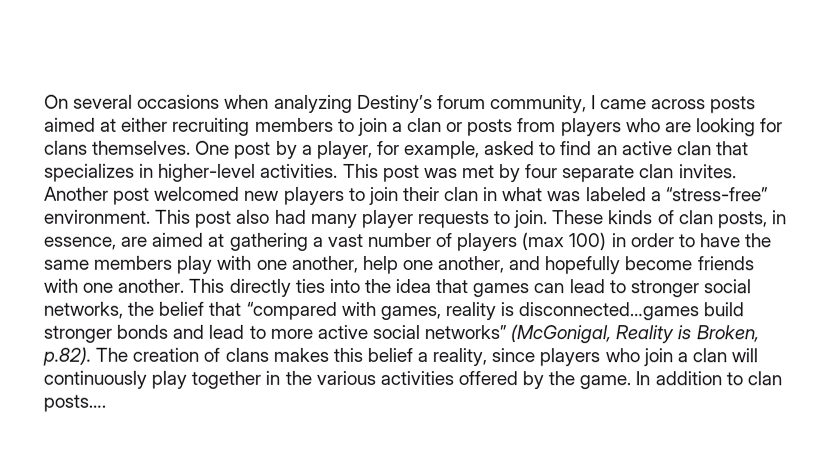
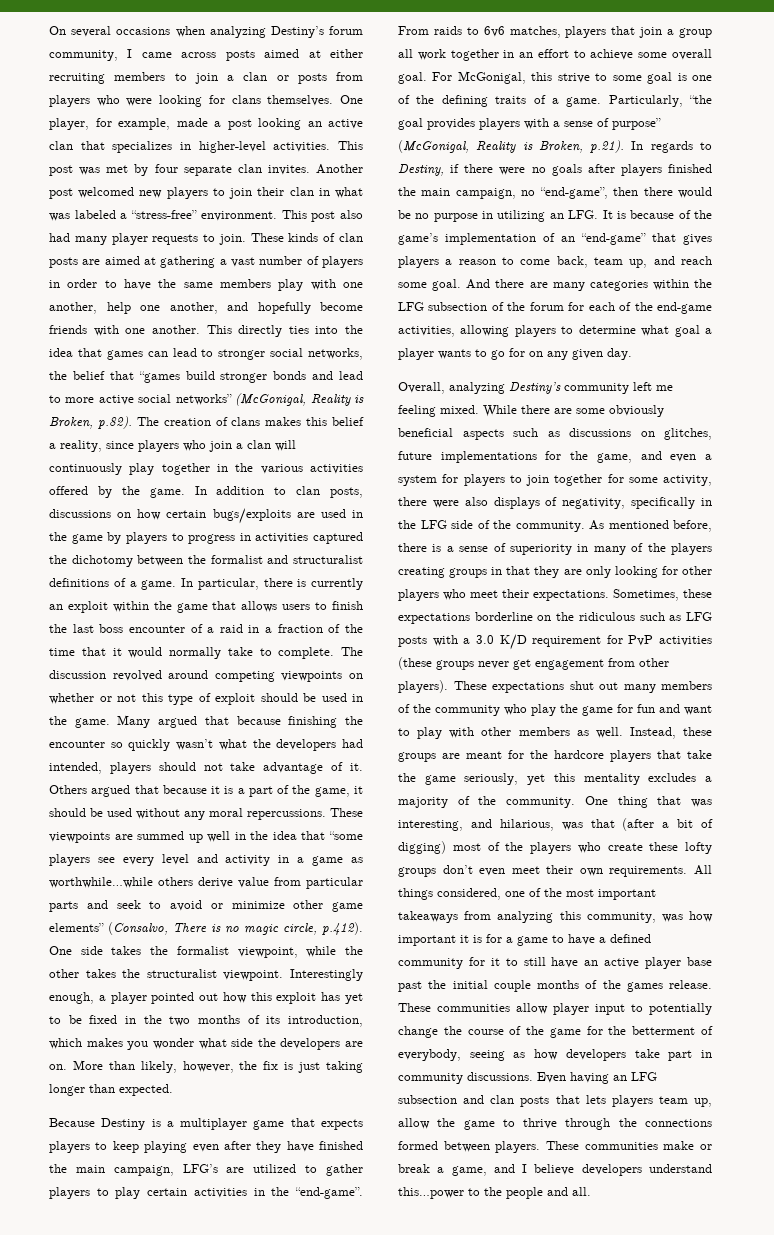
- On several occasions when analyzing Destiny’s forum community, I came across posts aimed at either recruiting members to join a clan or posts from players who are looking for clans themselves.
+ On several occasions when analyzing Destiny’s forum community, I came across posts aimed at either recruiting members to join a clan or posts from players who were looking for clans themselves.
- One post by a player, for example, asked to find an active clan that specializes in higher-level activities.
+ One player, for example, made a post looking an active clan that specializes in higher-level activities.
- These kinds of clan posts, in essence, are aimed at gathering a vast number of players (max 100) in order to have the same members play with one another, help one another, and hopefully become friends with one another.
+ These kinds of clan posts are aimed at gathering a vast number of players in order to have the same members play with one another, help one another, and hopefully become friends with one another.
- This directly ties into the idea that games can lead to stronger social networks, the belief that “compared with games, reality is disconnected…games build stronger bonds and lead to more active social networks” (McGonigal, Reality is Broken, p.82). The creation of clans makes this belief a reality, since players who join a clan will continuously play together in the various activities offered by the game.
+ This directly ties into the idea that games can lead to stronger social networks, the belief that “games build stronger bonds and lead to more active social networks” (McGonigal, Reality is Broken, p.82). The creation of clans makes this belief a reality, since players who join a clan will continuously play together in the various activities offered by the game.
- In addition to clan posts….
+ In addition to clan posts, discussions on how certain bugs/exploits are used in the game by players to progress in activities captured the dichotomy between the formalist and structuralist definitions of a game. In particular, there is currently an exploit within the game that allows users to finish the last boss encounter of a raid in a fraction of the time that it would normally take to complete. The discussion revolved around competing viewpoints on whether or not this type of exploit should be used in the game. Many argued that because finishing the encounter so quickly wasn’t what the developers had intended, players should not take advantage of it. Others argued that because it is a part of the game, it should be used without any moral repercussions. These viewpoints are summed up well in the idea that “some players see every level and activity in a game as worthwhile…while others derive value from particular parts and seek to avoid or minimize other game elements” (Consalvo, There is no magic circle, p.412). One side takes the formalist viewpoint, while the other takes the structuralist viewpoint. Interestingly enough, a player pointed out how this exploit has yet to be fixed in the two months of its introduction, which makes you wonder what side the developers are on. More than likely, however, the fix is just taking longer than expected.
+ Because Destiny is a multiplayer game that expects players to keep playing even after they have finished the main campaign, LFG’s are utilized to gather players to play certain activities in the “end-game”. From raids to 6v6 matches, players that join a group all work together in an effort to achieve some overall goal. For McGonigal, this strive to some goal is one of the defining traits of a game. Particularly, “the goal provides players with a sense of purpose” (McGonigal, Reality is Broken, p.21). In regards to Destiny, if there were no goals after players finished the main campaign, no “end-game”, then there would be no purpose in utilizing an LFG. It is because of the game’s implementation of an “end-game” that gives players a reason to come back, team up, and reach some goal. And there are many categories within the LFG subsection of the forum for each of the end-game activities, allowing players to determine what goal a player wants to go for on any given day.
+ Overall, analyzing Destiny’s community left me feeling mixed. While there are some obviously beneficial aspects such as discussions on glitches, future implementations for the game, and even a system for players to join together for some activity, there were also displays of negativity, specifically in the LFG side of the community. As mentioned before, there is a sense of superiority in many of the players creating groups in that they are only looking for other players who meet their expectations. Sometimes, these expectations borderline on the ridiculous such as LFG posts with a 3.0 K/D requirement for PvP activities (these groups never get engagement from other players). These expectations shut out many members of the community who play the game for fun and want to play with other members as well. Instead, these groups are meant for the hardcore players that take the game seriously, yet this mentality excludes a majority of the community. One thing that was interesting, and hilarious, was that (after a bit of digging) most of the players who create these lofty groups don’t even meet their own requirements. All things considered, one of the most important takeaways from analyzing this community, was how important it is for a game to have a defined community for it to still have an active player base past the initial couple months of the games release. These communities allow player input to potentially change the course of the game for the betterment of everybody, seeing as how developers take part in community discussions. Even having an LFG subsection and clan posts that lets players team up, allow the game to thrive through the connections formed between players. These communities make or break a game, and I believe developers understand this…power to the people and all.

